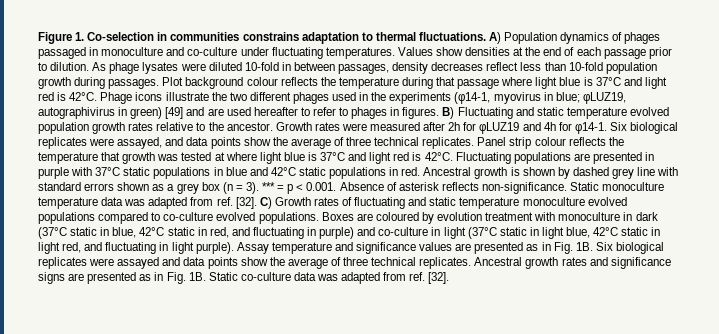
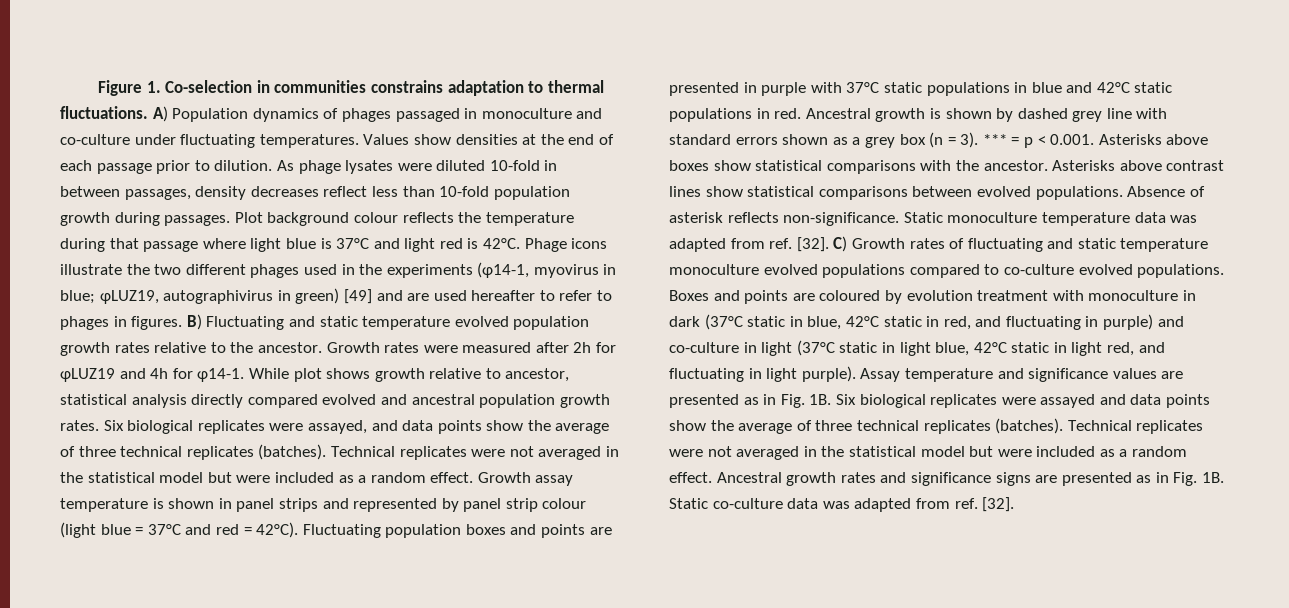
+ While plot shows growth relative to ancestor, statistical analysis directly compared evolved and ancestral population growth rates.
- Six biological replicates were assayed, and data points show the average of three technical replicates. Panel strip colour reflects the temperature that growth was tested at where light blue is 37°C and light red is 42°C. Fluctuating populations are presented in purple with 37°C static populations in blue and 42°C static populations in red.
+ Six biological replicates were assayed, and data points show the average of three technical replicates (batches). Technical replicates were not averaged in the statistical model but were included as a random effect. Growth assay temperature is shown in panel strips and represented by panel strip colour (light blue = 37°C and red = 42°C). Fluctuating population boxes and points are presented in purple with 37°C static populations in blue and 42°C static populations in red.
- *** = p < 0.001. Absence of asterisk reflects non-significance.
+ *** = p < 0.001. Asterisks above boxes show statistical comparisons with the ancestor. Asterisks above contrast lines show statistical comparisons between evolved populations. Absence of asterisk reflects non-significance.
- Boxes are coloured by evolution treatment with monoculture in dark (37°C static in blue, 42°C static in red, and fluctuating in purple) and co-culture in light (37°C static in light blue, 42°C static in light red, and fluctuating in light purple).
+ Boxes and points are coloured by evolution treatment with monoculture in dark (37°C static in blue, 42°C static in red, and fluctuating in purple) and co-culture in light (37°C static in light blue, 42°C static in light red, and fluctuating in light purple).
- Six biological replicates were assayed and data points show the average of three technical replicates.
+ Six biological replicates were assayed and data points show the average of three technical replicates (batches). Technical replicates were not averaged in the statistical model but were included as a random effect.

